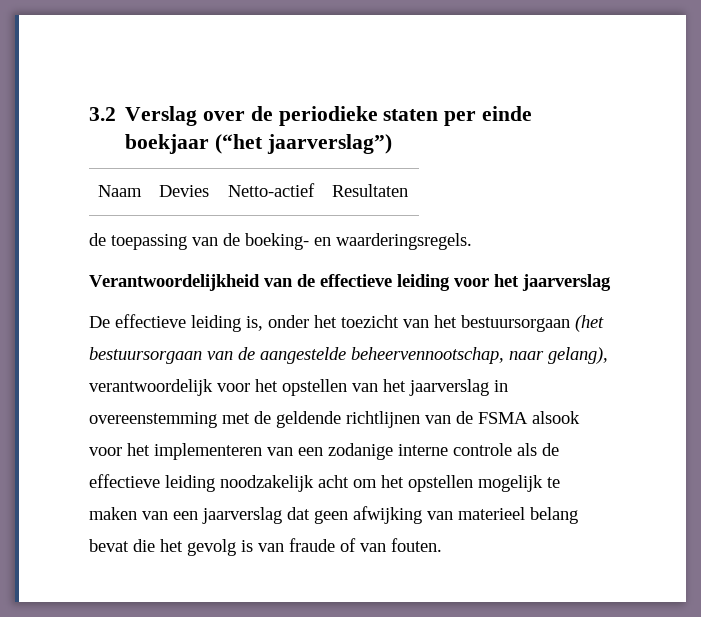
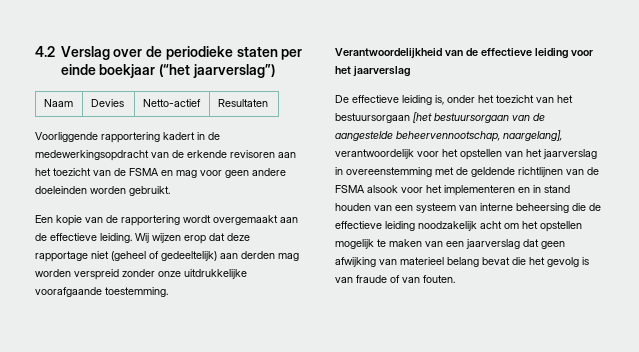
- 3.2 Verslag over de periodieke staten per einde boekjaar (“het jaarverslag”)
+ 4.2 Verslag over de periodieke staten per einde boekjaar (“het jaarverslag”)
- de toepassing van de boeking- en waarderingsregels.
+ Voorliggende rapportering kadert in de medewerkingsopdracht van de erkende revisoren aan het toezicht van de FSMA en mag voor geen andere doeleinden worden gebruikt.
+ Een kopie van de rapportering wordt overgemaakt aan de effectieve leiding. Wij wijzen erop dat deze rapportage niet (geheel of gedeeltelijk) aan derden mag worden verspreid zonder onze uitdrukkelijke voorafgaande toestemming.
- De effectieve leiding is, onder het toezicht van het bestuursorgaan (het bestuursorgaan van de aangestelde beheervennootschap, naar gelang), verantwoordelijk voor het opstellen van het jaarverslag in overeenstemming met de geldende richtlijnen van de FSMA alsook voor het implementeren van een zodanige interne controle als de effectieve leiding noodzakelijk acht om het opstellen mogelijk te maken van een jaarverslag dat geen afwijking van materieel belang bevat die het gevolg is van fraude of van fouten.
+ De effectieve leiding is, onder het toezicht van het bestuursorgaan [het bestuursorgaan van de aangestelde beheervennootschap, naargelang], verantwoordelijk voor het opstellen van het jaarverslag in overeenstemming met de geldende richtlijnen van de FSMA alsook voor het implementeren en in stand houden van een systeem van interne beheersing die de effectieve leiding noodzakelijk acht om het opstellen mogelijk te maken van een jaarverslag dat geen afwijking van materieel belang bevat die het gevolg is van fraude of van fouten.

